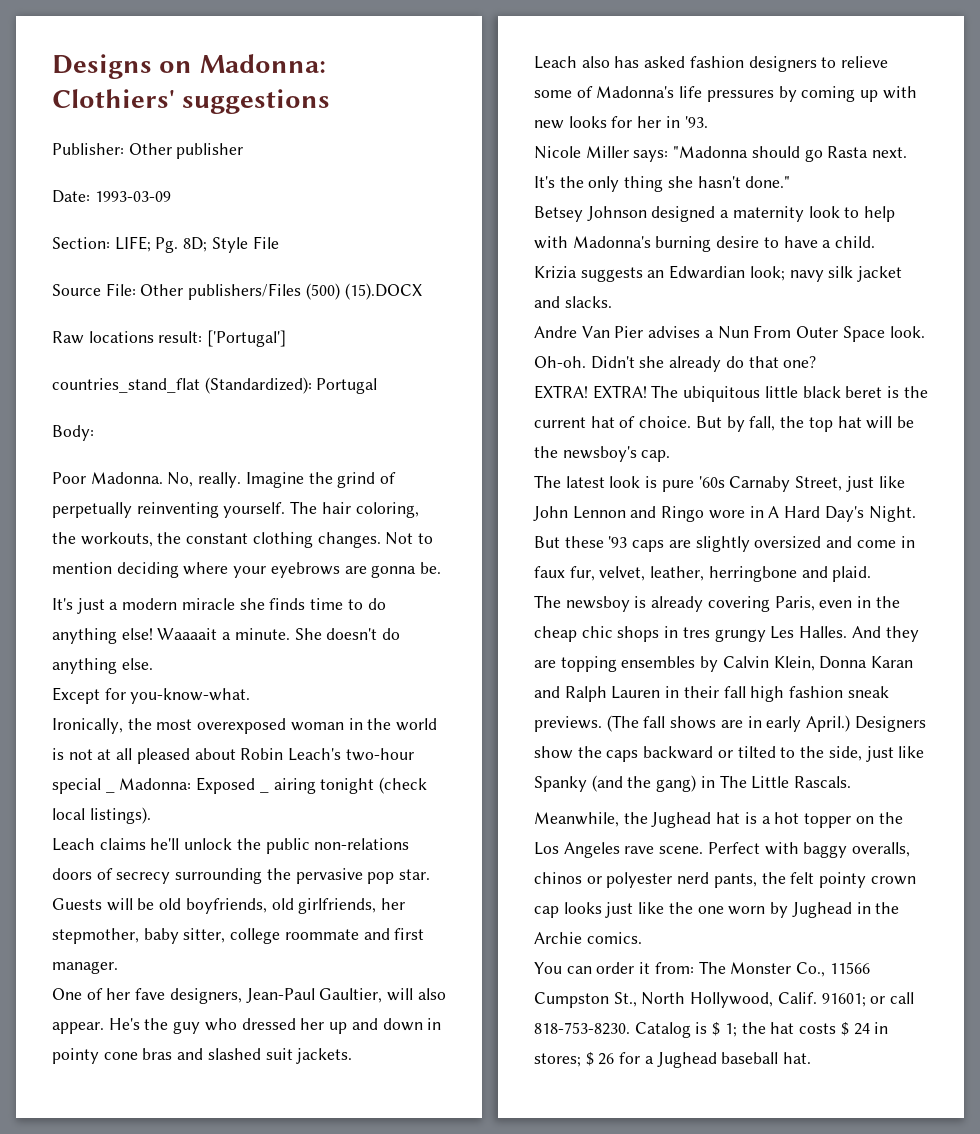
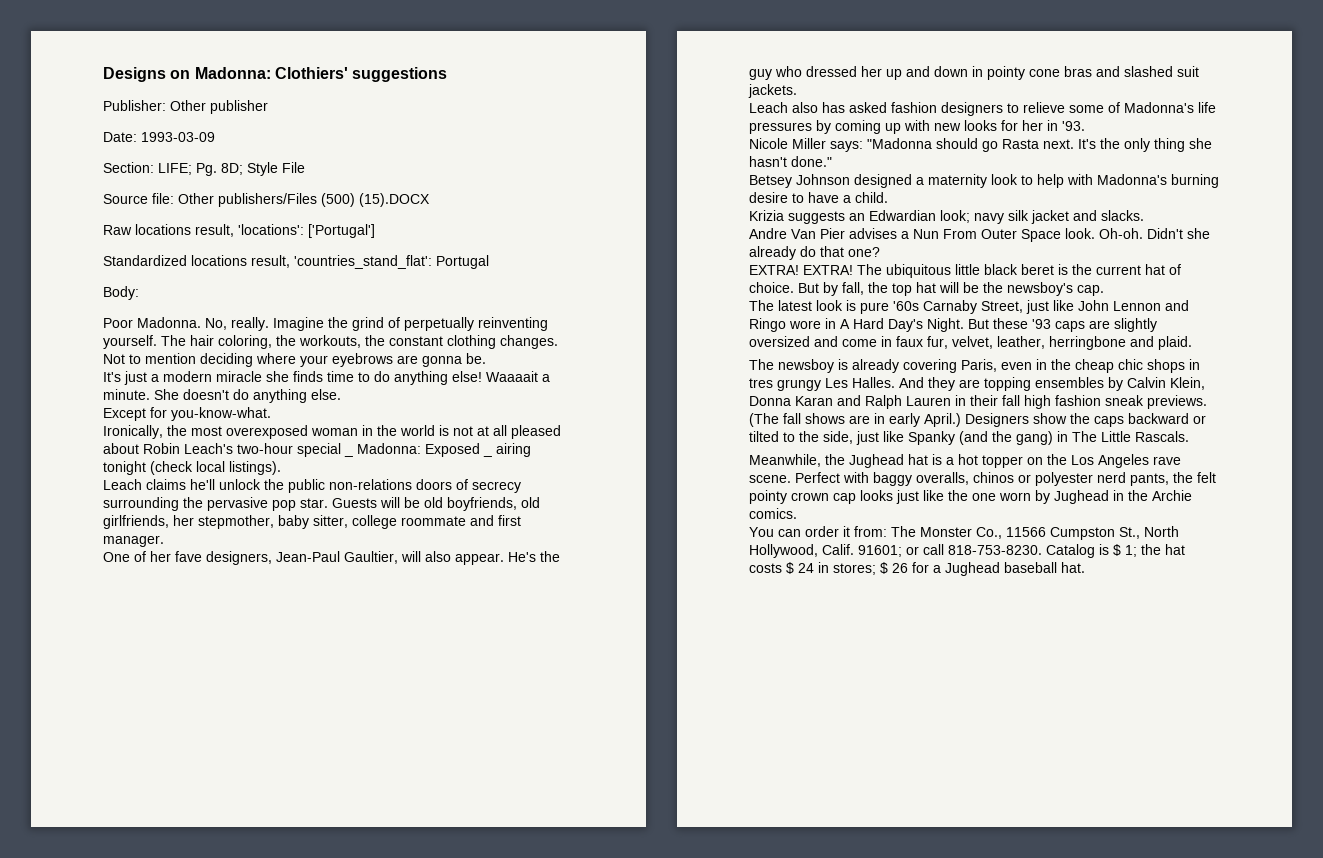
- Source File: Other publishers/Files (500) (15).DOCX
+ Source file: Other publishers/Files (500) (15).DOCX
- Raw locations result: ['Portugal']
+ Raw locations result, 'locations': ['Portugal']
- countries_stand_flat (Standardized): Portugal
+ Standardized locations result, 'countries_stand_flat': Portugal

